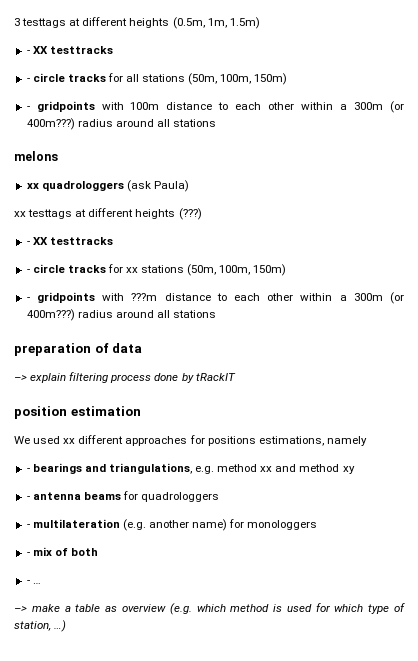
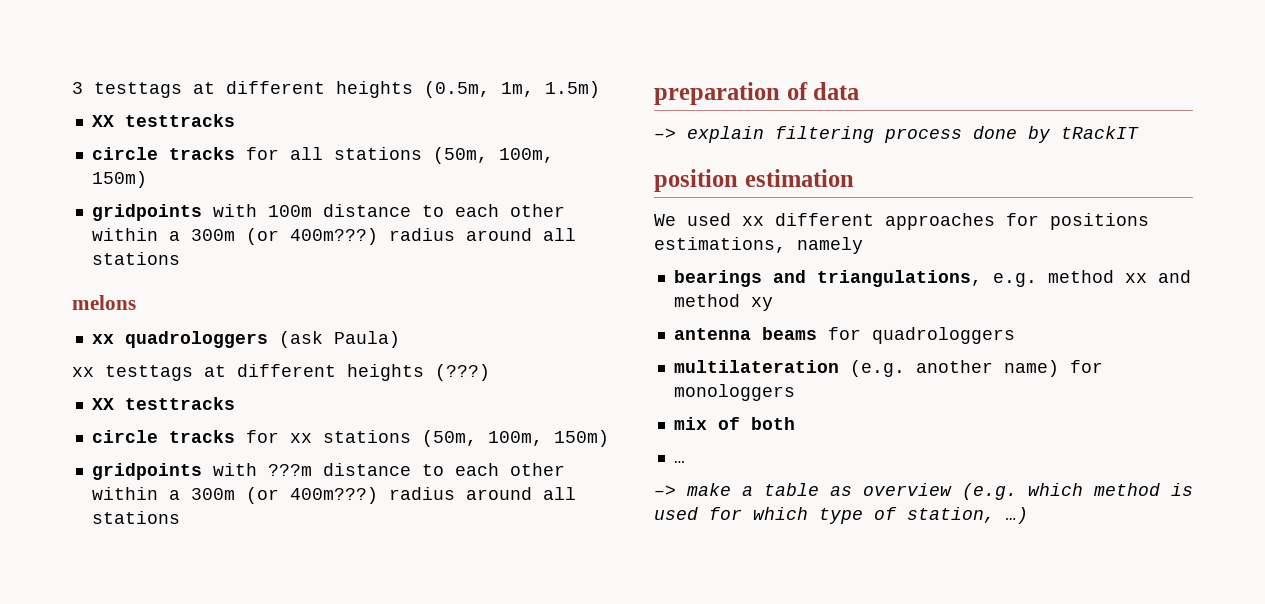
  3 testtags at different heights (0.5m, 1m, 1.5m)
- - XX testtracks
- - circle tracks for all stations (50m, 100m, 150m)
+ XX testtracks
+ circle tracks for all stations (50m, 100m, 150m)
- - gridpoints with 100m distance to each other within a 300m (or 400m???) radius around all stations
+ gridpoints with 100m distance to each other within a 300m (or 400m???) radius around all stations
  xx testtags at different heights (???)
- - XX testtracks
- - circle tracks for xx stations (50m, 100m, 150m)
+ XX testtracks
+ circle tracks for xx stations (50m, 100m, 150m)
- - gridpoints with ???m distance to each other within a 300m (or 400m???) radius around all stations
+ gridpoints with ???m distance to each other within a 300m (or 400m???) radius around all stations
- - bearings and triangulations, e.g. method xx and method xy
+ bearings and triangulations, e.g. method xx and method xy
- - antenna beams for quadrologgers
+ antenna beams for quadrologgers
- - multilateration (e.g. another name) for monologgers
+ multilateration (e.g. another name) for monologgers
- - mix of both
+ mix of both
- - …
+ …

